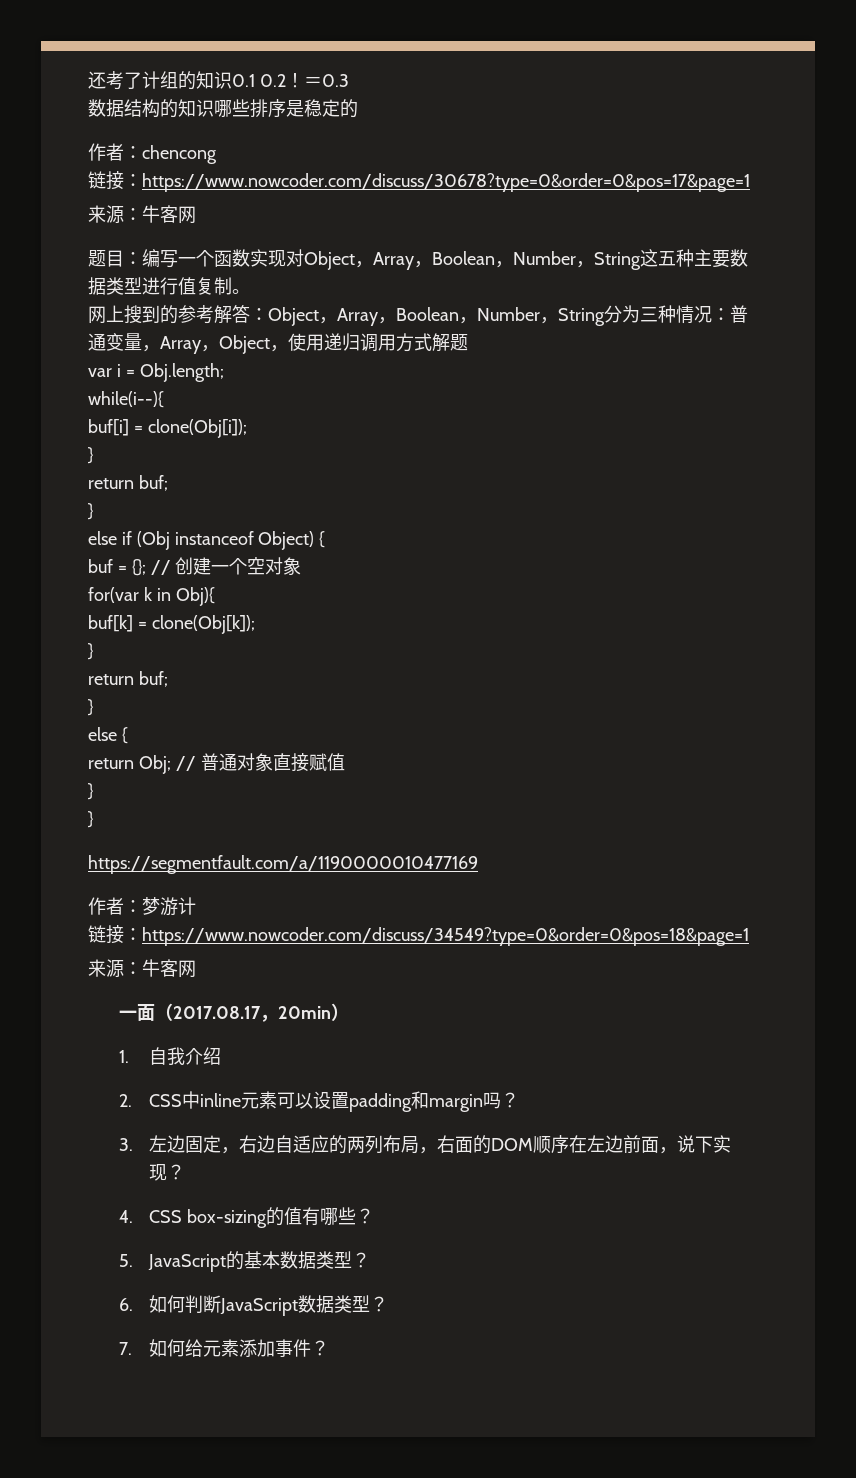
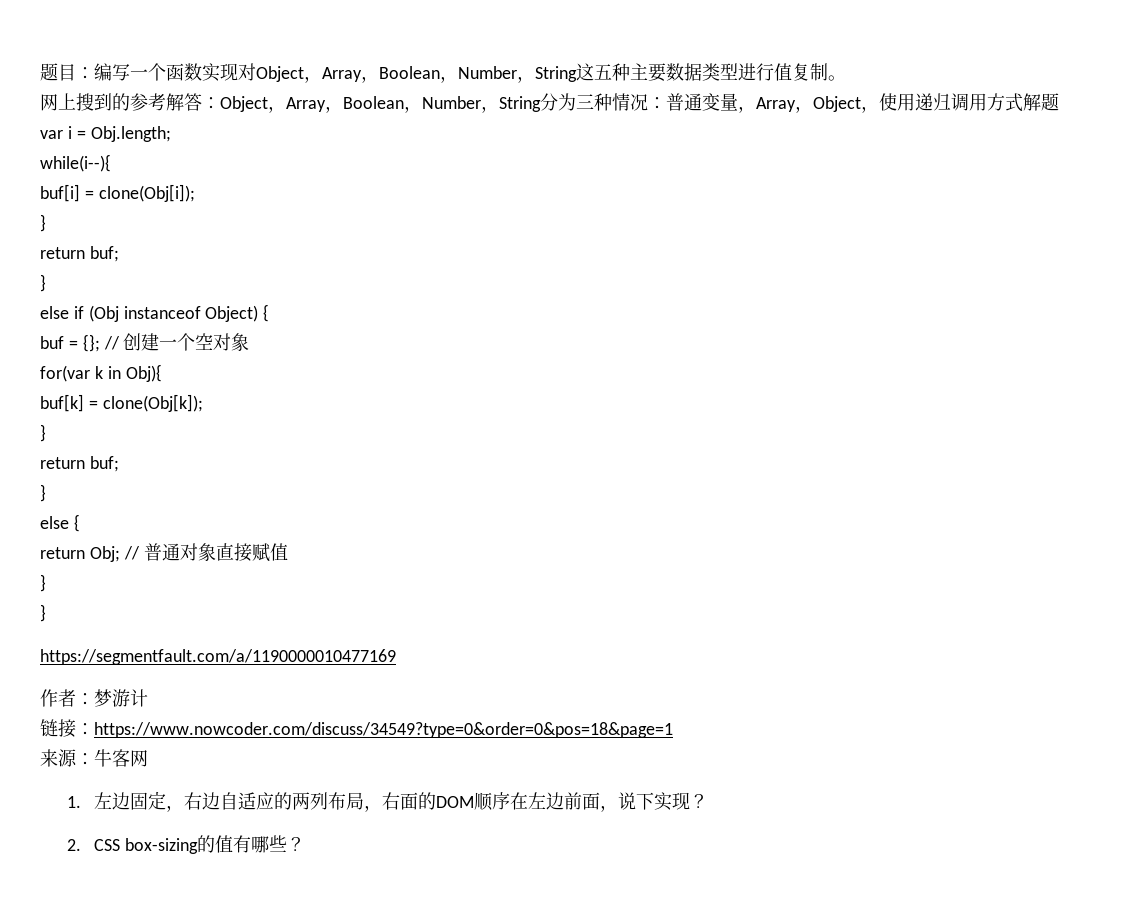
- 还考了计组的知识0.1 0.2！＝0.3
- 数据结构的知识哪些排序是稳定的
- 作者：chencong
- 链接：https://www.nowcoder.com/discuss/30678?type=0&order=0&pos=17&page=1
- 来源：牛客网
- 一面（2017.08.17，20min）
- 1.自我介绍
- 2. CSS中inline元素可以设置padding和margin吗？
- 3.左边固定，右边自适应的两列布局，右面的DOM顺序在左边前面，说下实现？
+ 1.左边固定，右边自适应的两列布局，右面的DOM顺序在左边前面，说下实现？
- 4. CSS box-sizing的值有哪些？
+ 2. CSS box-sizing的值有哪些？
- 5. JavaScript的基本数据类型？
- 6.如何判断JavaScript数据类型？
- 7.如何给元素添加事件？

